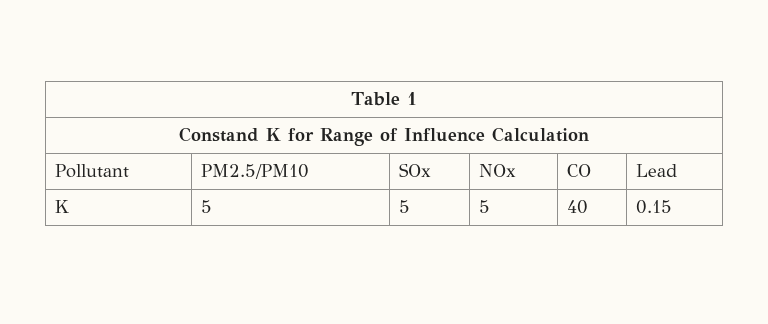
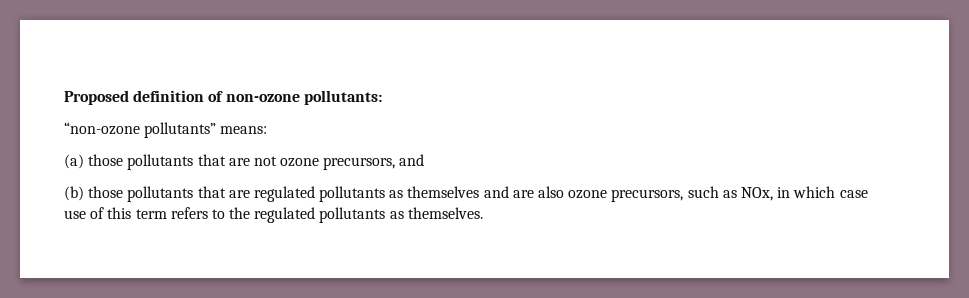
- Table 1
- Constand K for Range of Influence Calculation
- Pollutant | PM2.5/PM10 | SOx | NOx | CO | Lead
- K | 5 | 5 | 5 | 40 | 0.15
+ Proposed definition of non-ozone pollutants:
+ “non-ozone pollutants” means:
+ (a) those pollutants that are not ozone precursors, and
+ (b) those pollutants that are regulated pollutants as themselves and are also ozone precursors, such as NOx, in which case use of this term refers to the regulated pollutants as themselves.

